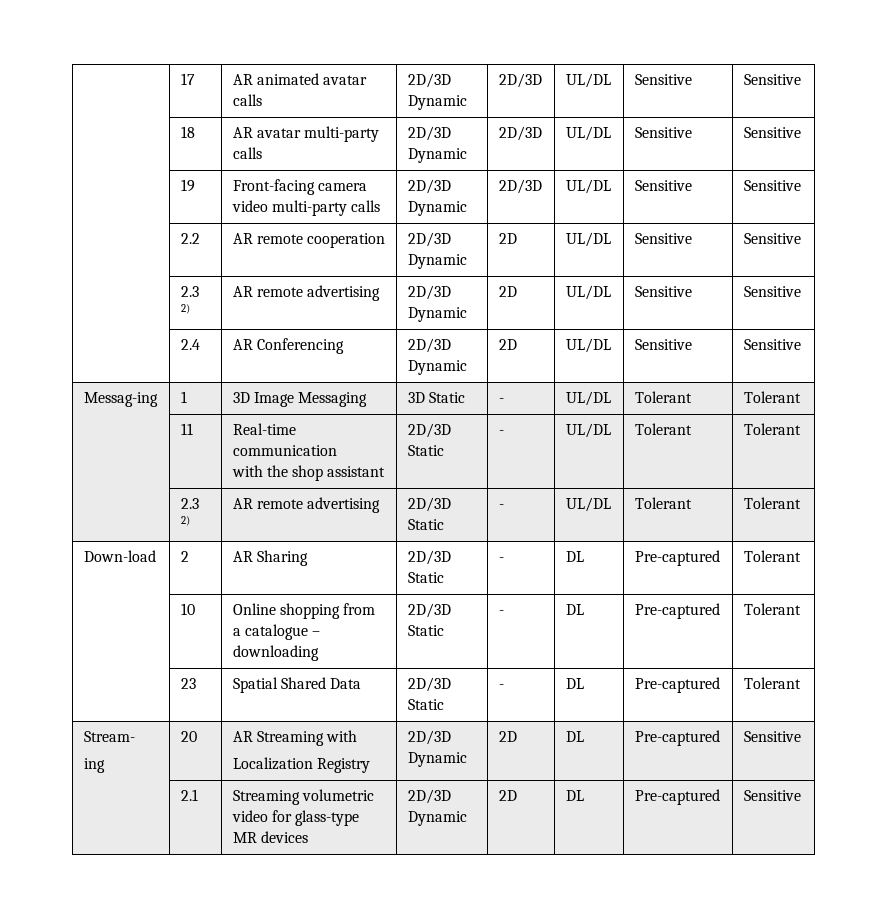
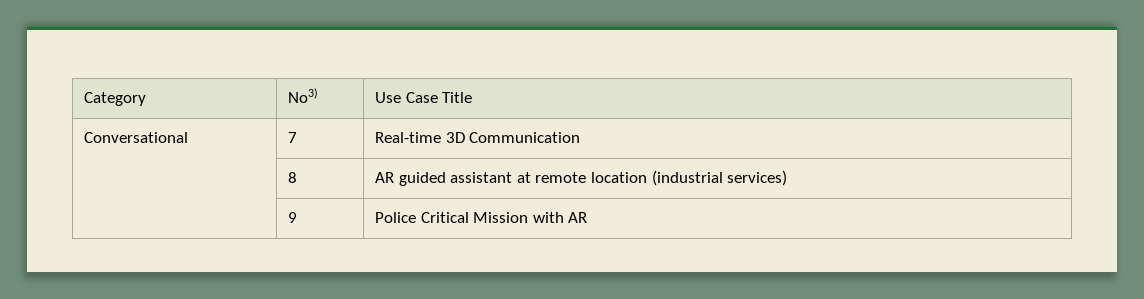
- | 17 | AR animated avatar calls | 2D/3D Dynamic | 2D/3D | UL/DL | Sensitive | Sensitive
- | 18 | AR avatar multi-party calls | 2D/3D Dynamic | 2D/3D | UL/DL | Sensitive | Sensitive
- | 19 | Front-facing camera video multi-party calls | 2D/3D Dynamic | 2D/3D | UL/DL | Sensitive | Sensitive
- | 2.2 | AR remote cooperation | 2D/3D Dynamic | 2D | UL/DL | Sensitive | Sensitive
- | 2.3 2) | AR remote advertising | 2D/3D Dynamic | 2D | UL/DL | Sensitive | Sensitive
- | 2.4 | AR Conferencing | 2D/3D Dynamic | 2D | UL/DL | Sensitive | Sensitive
- Messag-ing | 1 | 3D Image Messaging | 3D Static | - | UL/DL | Tolerant | Tolerant
- | 11 | Real-time communication
- with the shop assistant | 2D/3D Static | - | UL/DL | Tolerant | Tolerant
- | 2.3 2) | AR remote advertising | 2D/3D Static | - | UL/DL | Tolerant | Tolerant
- Down-load | 2 | AR Sharing | 2D/3D Static | - | DL | Pre-captured | Tolerant
- | 10 | Online shopping from a catalogue – downloading | 2D/3D Static | - | DL | Pre-captured | Tolerant
- | 23 | Spatial Shared Data | 2D/3D Static | - | DL | Pre-captured | Tolerant
- Stream-
- ing | 20 | AR Streaming with
- Localization Registry | 2D/3D Dynamic | 2D | DL | Pre-captured | Sensitive
- | 2.1 | Streaming volumetric video for glass-type MR devices | 2D/3D Dynamic | 2D | DL | Pre-captured | Sensitive
+ Category | No3) | Use Case Title
+ Conversational | 7 | Real-time 3D Communication
+ | 8 | AR guided assistant at remote location (industrial services)
+ | 9 | Police Critical Mission with AR

